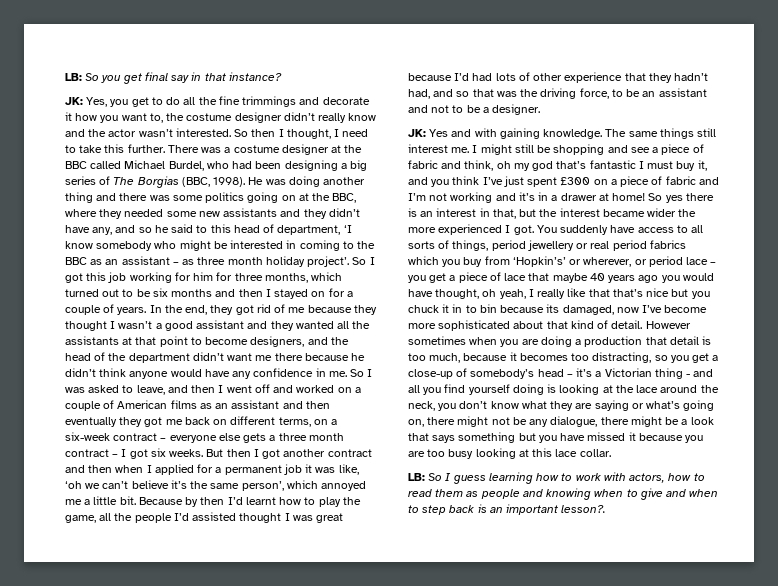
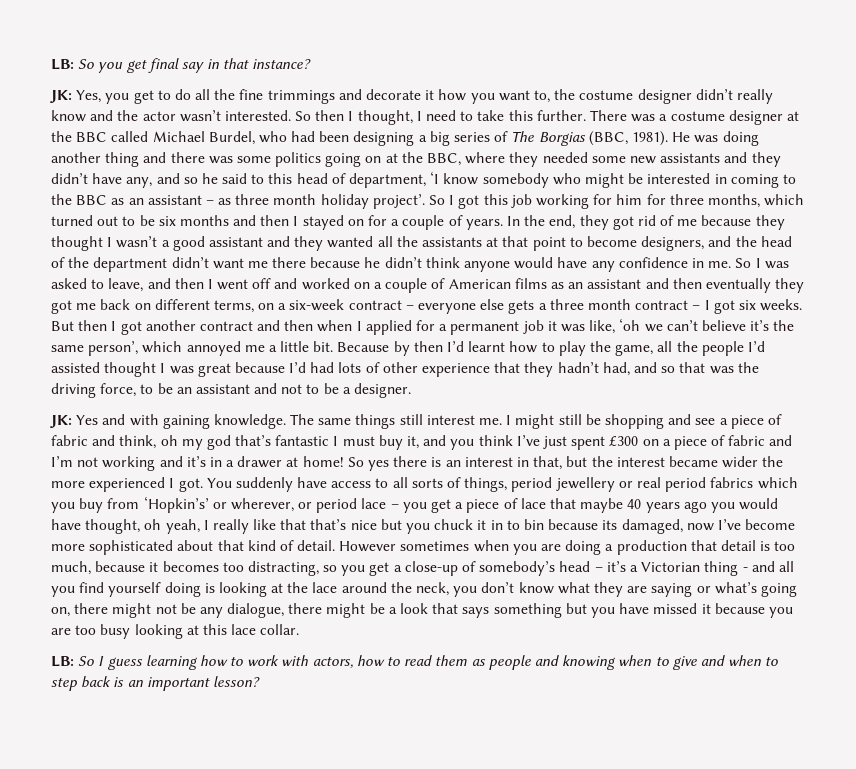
- There was a costume designer at the BBC called Michael Burdel, who had been designing a big series of The Borgias (BBC, 1998).
+ There was a costume designer at the BBC called Michael Burdel, who had been designing a big series of The Borgias (BBC, 1981).
- LB: So I guess learning how to work with actors, how to read them as people and knowing when to give and when to step back is an important lesson?.
+ LB: So I guess learning how to work with actors, how to read them as people and knowing when to give and when to step back is an important lesson?

